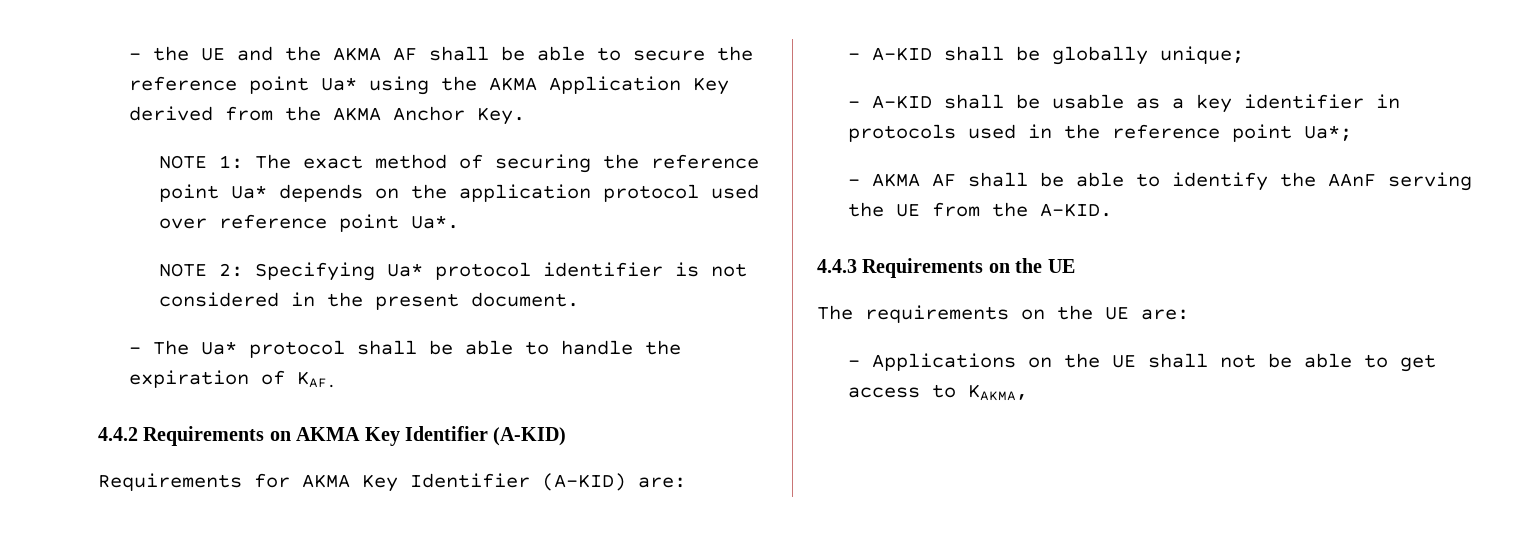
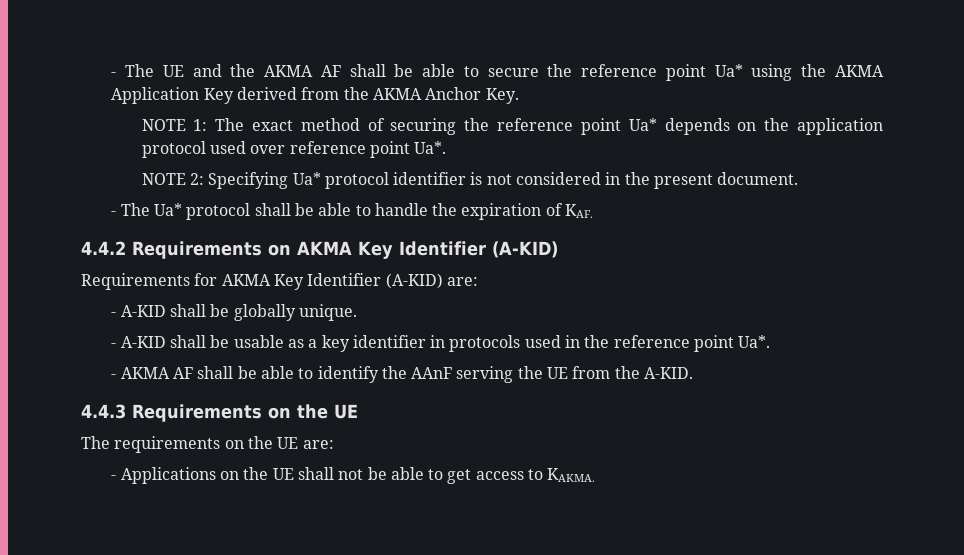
- - the UE and the AKMA AF shall be able to secure the reference point Ua* using the AKMA Application Key derived from the AKMA Anchor Key.
+ - The UE and the AKMA AF shall be able to secure the reference point Ua* using the AKMA Application Key derived from the AKMA Anchor Key.
- - A-KID shall be globally unique;
+ - A-KID shall be globally unique.
- - A-KID shall be usable as a key identifier in protocols used in the reference point Ua*;
+ - A-KID shall be usable as a key identifier in protocols used in the reference point Ua*.
- - Applications on the UE shall not be able to get access to KAKMA,
+ - Applications on the UE shall not be able to get access to KAKMA.

